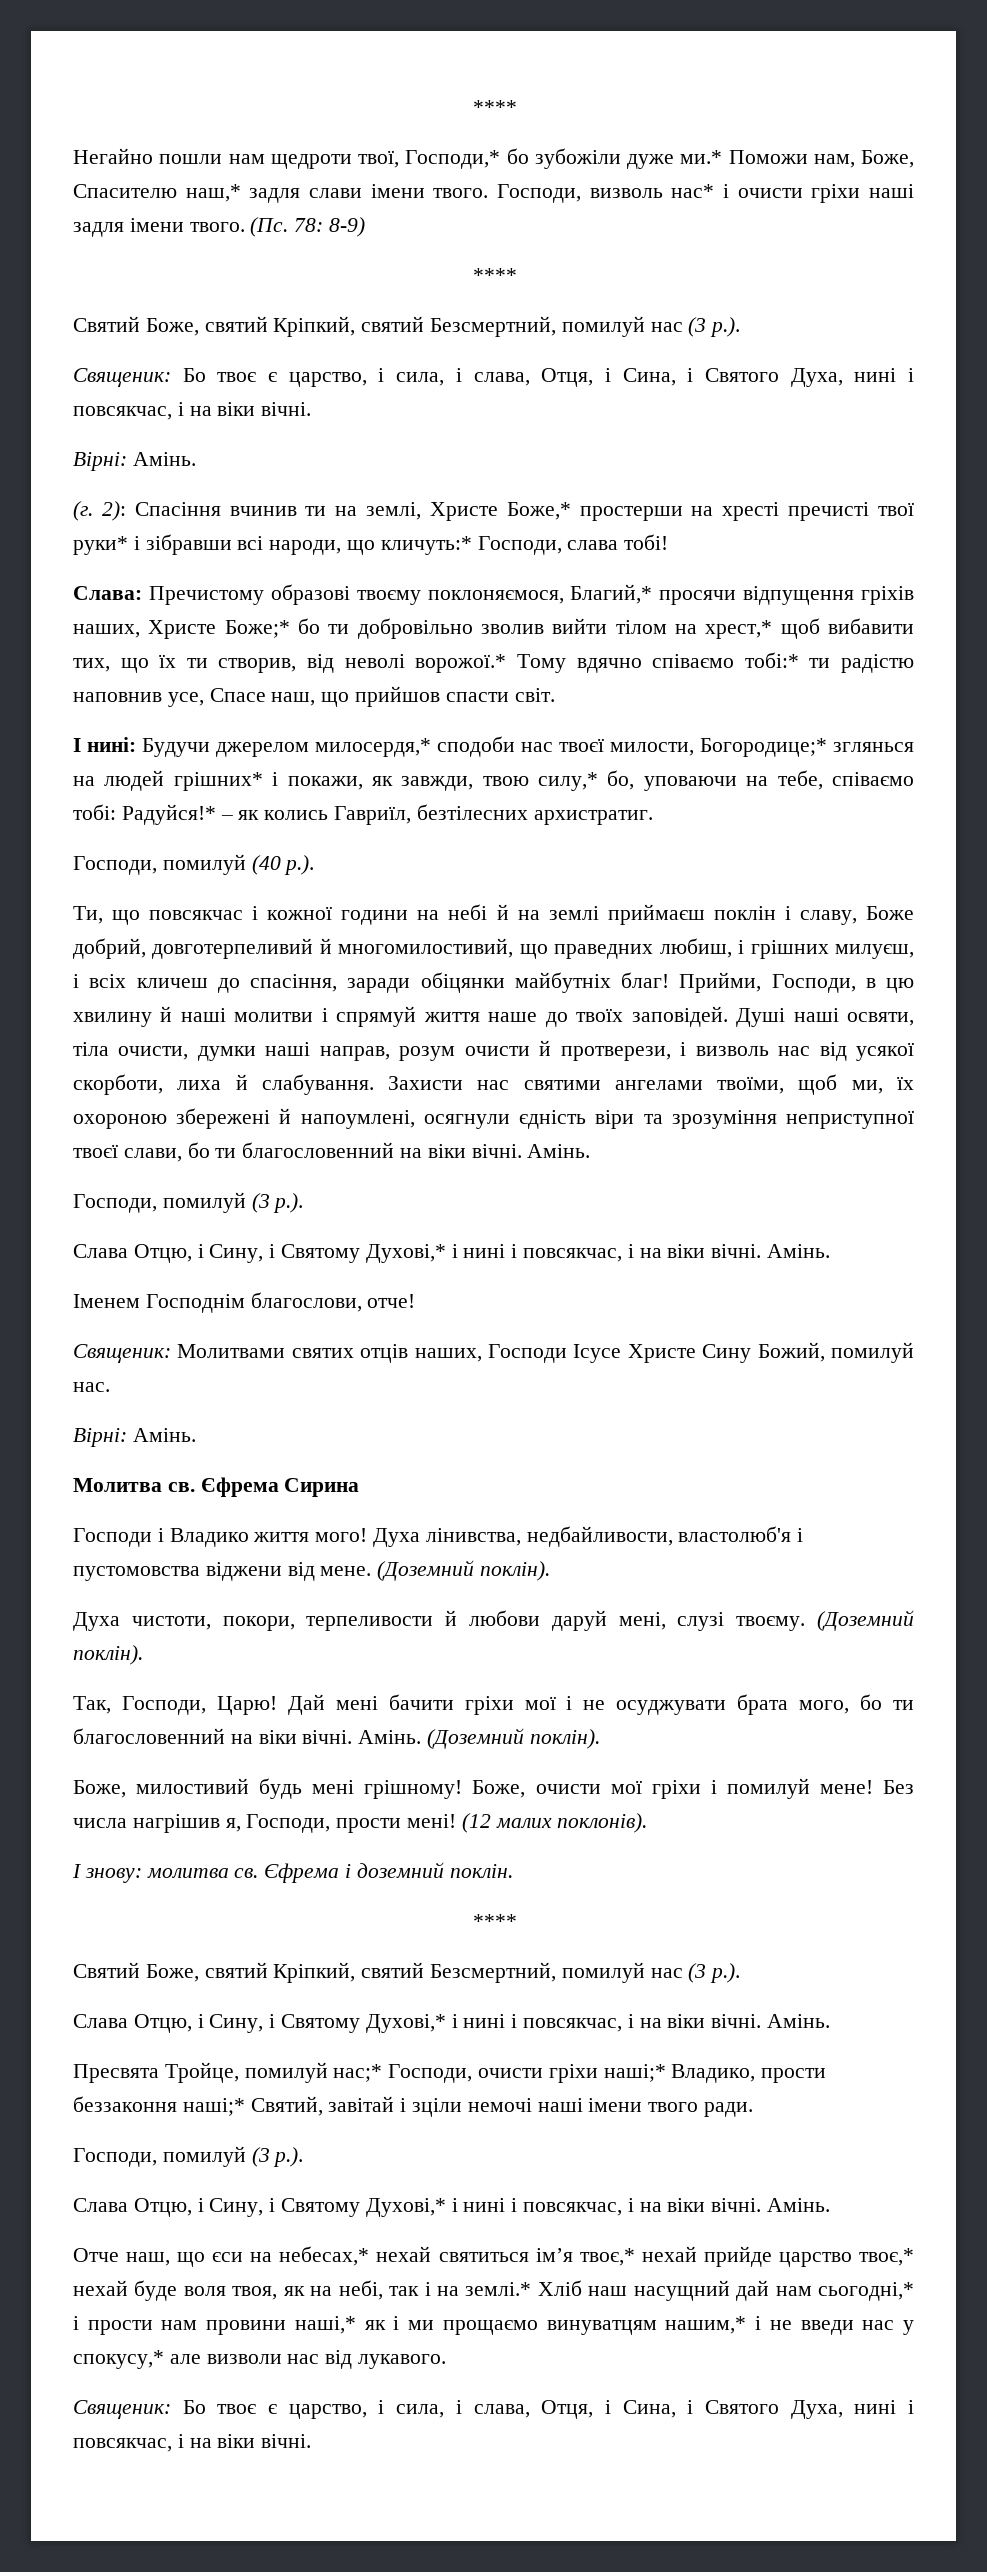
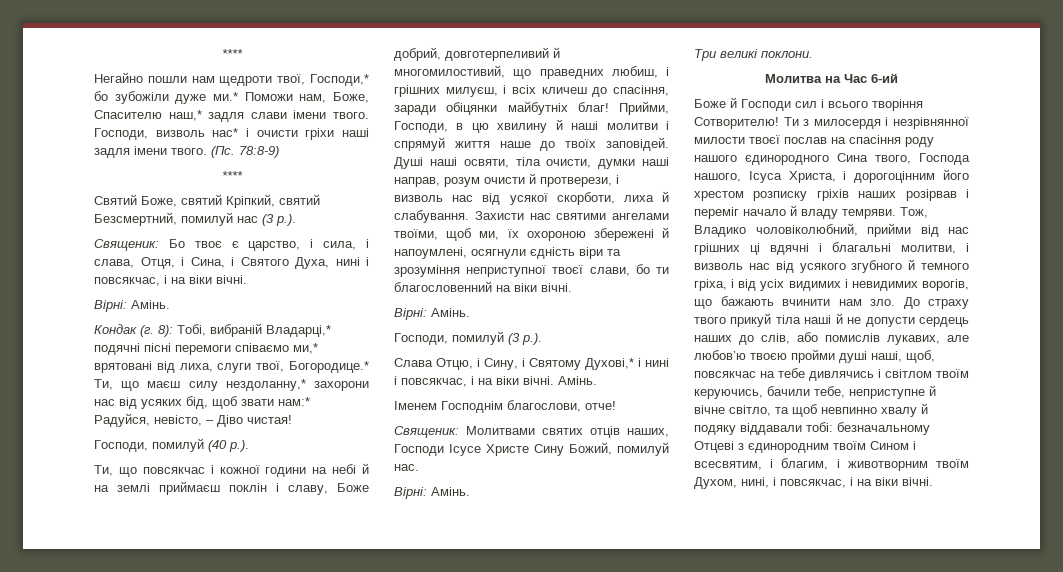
- (Пс. 78: 8-9)
+ (Пс. 78:8-9)
- (г. 2): Спасіння вчинив ти на землі, Христе Боже,* простерши на хресті пречисті твої руки* і зібравши всі народи, що кличуть:* Господи, слава тобі!
- Слава: Пречистому образові твоєму поклоняємося, Благий,* просячи відпущення гріхів наших, Христе Боже;* бо ти добровільно зволив вийти тілом на хрест,* щоб вибавити тих, що їх ти створив, від неволі ворожої.* Тому вдячно співаємо тобі:* ти радістю наповнив усе, Спасе наш, що прийшов спасти світ.
- І нині: Будучи джерелом милосердя,* сподоби нас твоєї милости, Богородице;* зглянься на людей грішних* і покажи, як завжди, твою силу,* бо, уповаючи на тебе, співаємо тобі: Радуйся!* – як колись Гавриїл, безтілесних архистратиг.
+ Кондак (г. 8): Тобі, вибраній Владарці,* подячні пісні перемоги співаємо ми,* врятовані від лиха, слуги твої, Богородице.* Ти, що маєш силу нездоланну,* захорони нас від усяких бід, щоб звати нам:* Радуйся, невісто, – Діво чистая!
- Захисти нас святими ангелами твоїми, щоб ми, їх охороною збережені й напоумлені, осягнули єдність віри та зрозуміння неприступної твоєї слави, бо ти благословенний на віки вічні. Амінь.
+ Захисти нас святими ангелами твоїми, щоб ми, їх охороною збережені й напоумлені, осягнули єдність віри та зрозуміння неприступної твоєї слави, бо ти благословенний на віки вічні.
+ Вірні: Амінь.
- Молитва св. Єфрема Сирина
- Господи і Владико життя мого! Духа лінивства, недбайливости, властолюб'я і пустомовства віджени від мене. (Доземний поклін).
- Духа чистоти, покори, терпеливости й любови даруй мені, слузі твоєму. (Доземний поклін).
- Так, Господи, Царю! Дай мені бачити гріхи мої і не осуджувати брата мого, бо ти благословенний на віки вічні. Амінь. (Доземний поклін).
- Боже, милостивий будь мені грішному! Боже, очисти мої гріхи і помилуй мене! Без числа нагрішив я, Господи, прости мені! (12 малих поклонів).
- І знову: молитва св. Єфрема і доземний поклін.
- ****
- Святий Боже, святий Кріпкий, святий Безсмертний, помилуй нас (3 р.).
- Слава Отцю, і Сину, і Святому Духові,* і нині і повсякчас, і на віки вічні. Амінь.
- Пресвята Тройце, помилуй нас;* Господи, очисти гріхи наші;* Владико, прости беззаконня наші;* Святий, завітай і зціли немочі наші імени твого ради.
- Господи, помилуй (3 р.).
- Слава Отцю, і Сину, і Святому Духові,* і нині і повсякчас, і на віки вічні. Амінь.
- Отче наш, що єси на небесах,* нехай святиться ім’я твоє,* нехай прийде царство твоє,* нехай буде воля твоя, як на небі, так і на землі.* Хліб наш насущний дай нам сьогодні,* і прости нам провини наші,* як і ми прощаємо винуватцям нашим,* і не введи нас у спокусу,* але визволи нас від лукавого.
- Священик: Бо твоє є царство, і сила, і слава, Отця, і Сина, і Святого Духа, нині і повсякчас, і на віки вічні.
+ Три великі поклони.
+ Молитва на Час 6-ий
+ Боже й Господи сил і всього творіння Сотворителю! Ти з милосердя і незрівнянної милости твоєї послав на спасіння роду нашого єдинородного Сина твого, Господа нашого, Ісуса Христа, і дорогоцінним його хрестом розписку гріхів наших розірвав і переміг начало й владу темряви. Тож, Владико чоловіколюбний, прийми від нас грішних ці вдячні і благальні молитви, і визволь нас від усякого згубного й темного гріха, і від усіх видимих і невидимих ворогів, що бажають вчинити нам зло. До страху твого прикуй тіла наші й не допусти сердець наших до слів, або помислів лукавих, але любов’ю твоєю пройми душі наші, щоб, повсякчас на тебе дивлячись і світлом твоїм керуючись, бачили тебе, неприступне й вічне світло, та щоб невпинно хвалу й подяку віддавали тобі: безначальному Отцеві з єдинородним твоїм Сином і всесвятим, і благим, і животворним твоїм Духом, нині, і повсякчас, і на віки вічні.

